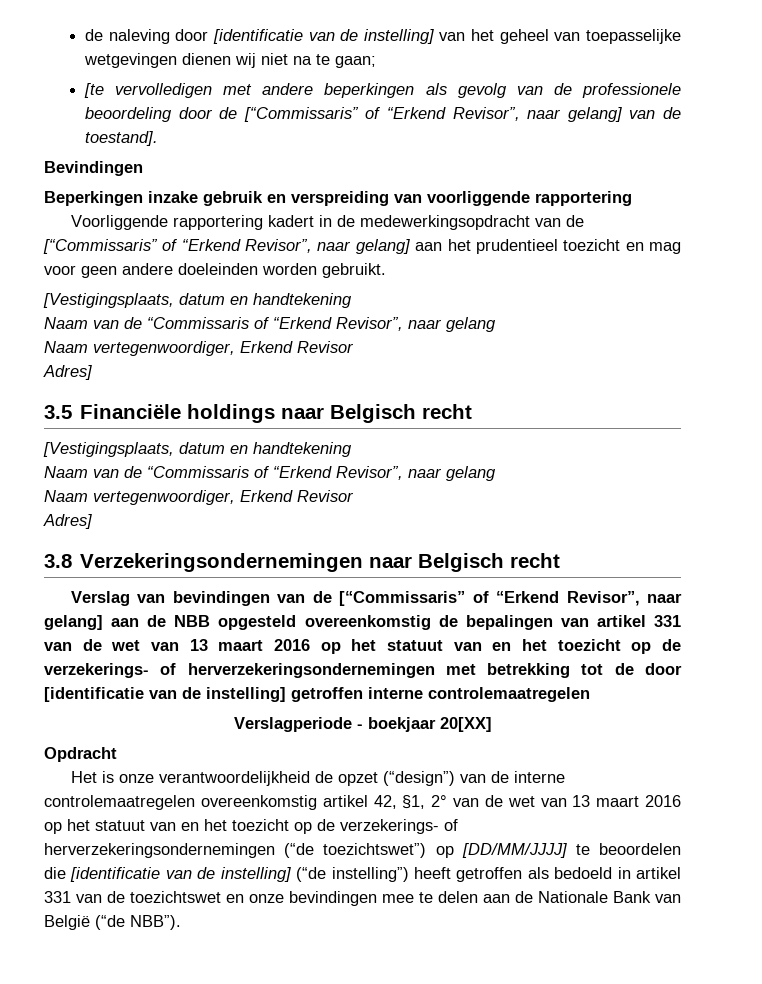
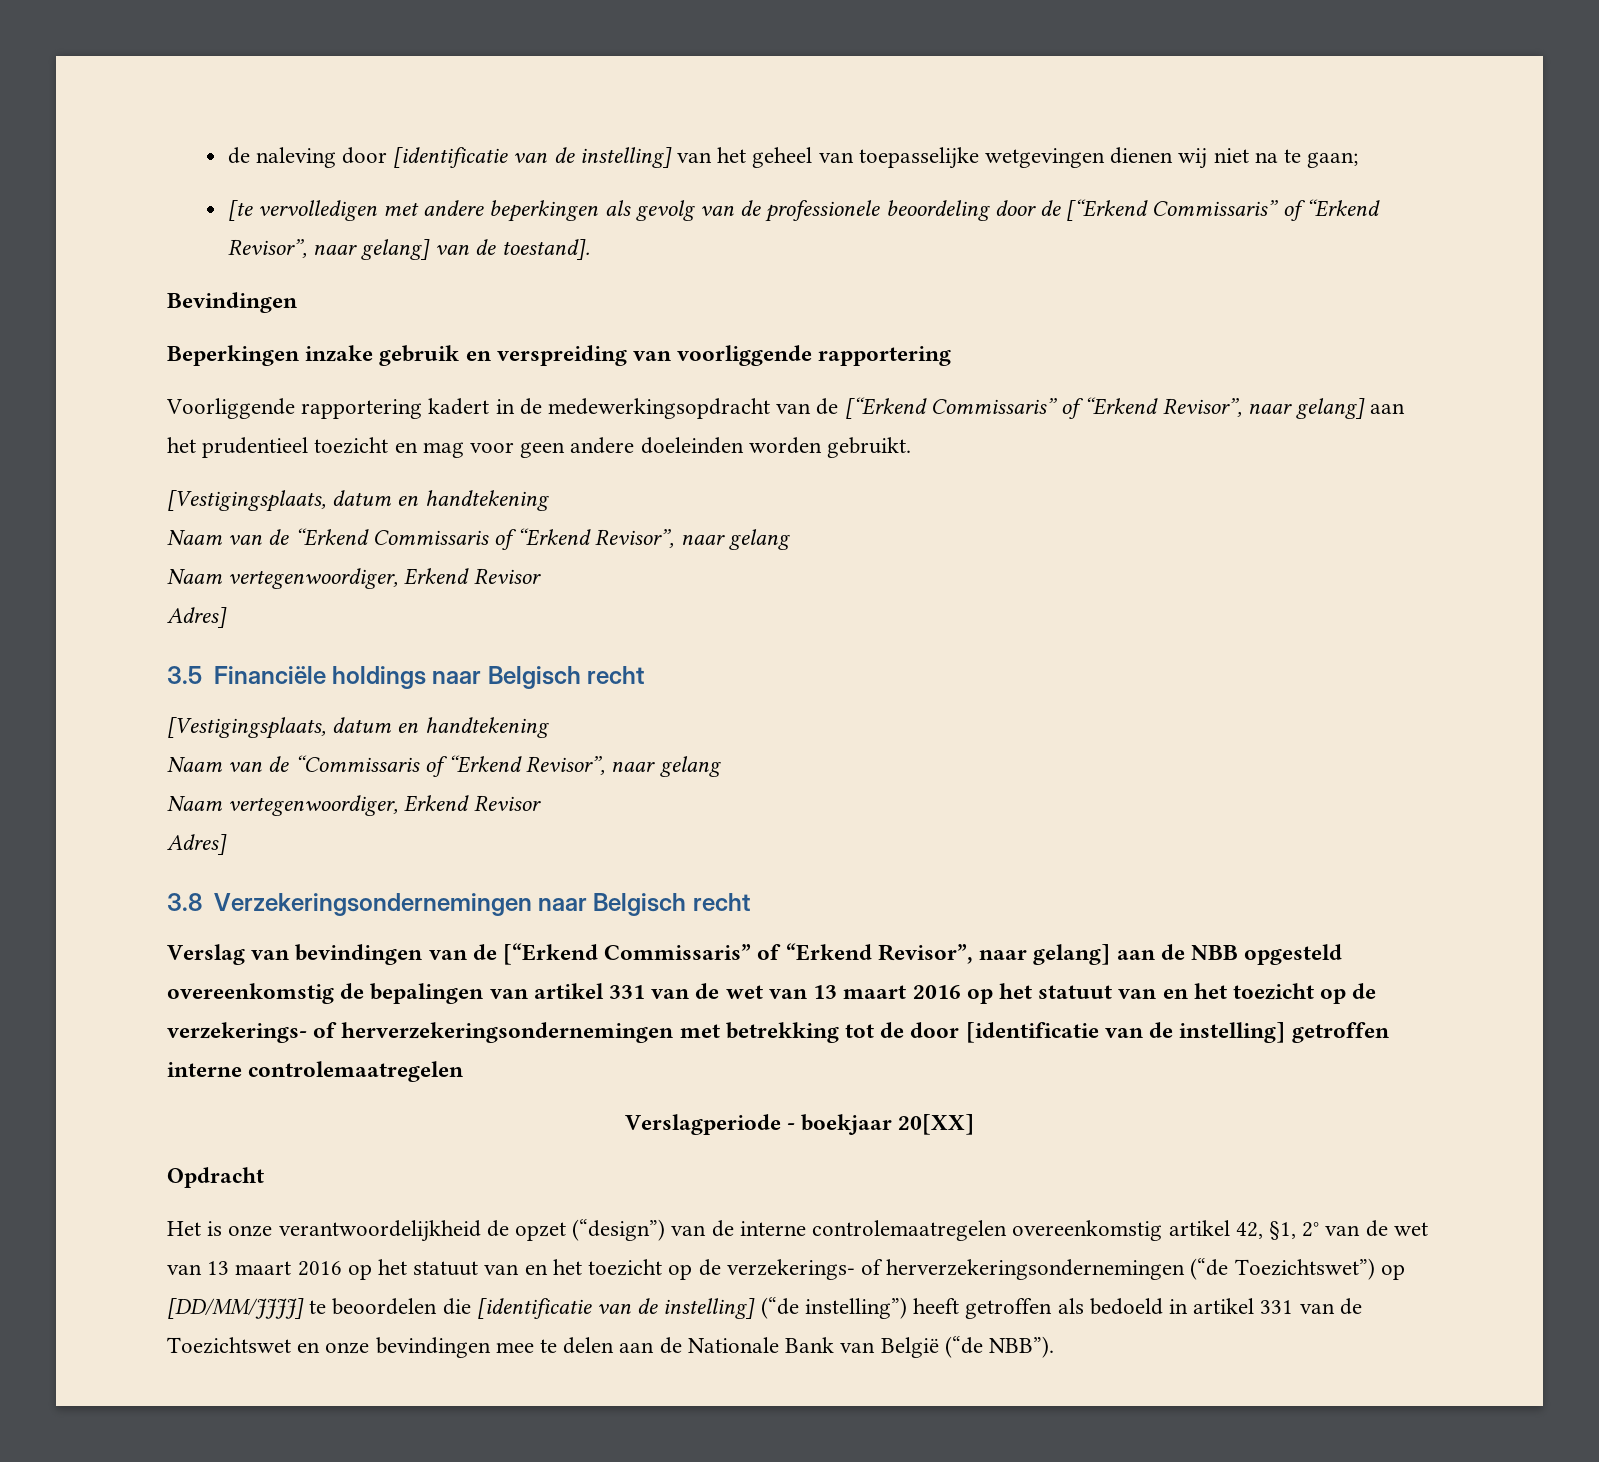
- [te vervolledigen met andere beperkingen als gevolg van de professionele beoordeling door de [“Commissaris” of “Erkend Revisor”, naar gelang] van de toestand].
+ [te vervolledigen met andere beperkingen als gevolg van de professionele beoordeling door de [“Erkend Commissaris” of “Erkend Revisor”, naar gelang] van de toestand].
- Voorliggende rapportering kadert in de medewerkingsopdracht van de [“Commissaris” of “Erkend Revisor”, naar gelang] aan het prudentieel toezicht en mag voor geen andere doeleinden worden gebruikt.
+ Voorliggende rapportering kadert in de medewerkingsopdracht van de [“Erkend Commissaris” of “Erkend Revisor”, naar gelang] aan het prudentieel toezicht en mag voor geen andere doeleinden worden gebruikt.
  [Vestigingsplaats, datum en handtekening
- Naam van de “Commissaris of “Erkend Revisor”, naar gelang
+ Naam van de “Erkend Commissaris of “Erkend Revisor”, naar gelang
- Verslag van bevindingen van de [“Commissaris” of “Erkend Revisor”, naar gelang] aan de NBB opgesteld overeenkomstig de bepalingen van artikel 331 van de wet van 13 maart 2016 op het statuut van en het toezicht op de verzekerings- of herverzekeringsondernemingen met betrekking tot de door [identificatie van de instelling] getroffen interne controlemaatregelen
+ Verslag van bevindingen van de [“Erkend Commissaris” of “Erkend Revisor”, naar gelang] aan de NBB opgesteld overeenkomstig de bepalingen van artikel 331 van de wet van 13 maart 2016 op het statuut van en het toezicht op de verzekerings- of herverzekeringsondernemingen met betrekking tot de door [identificatie van de instelling] getroffen interne controlemaatregelen
- Het is onze verantwoordelijkheid de opzet (“design”) van de interne controlemaatregelen overeenkomstig artikel 42, §1, 2° van de wet van 13 maart 2016 op het statuut van en het toezicht op de verzekerings- of herverzekeringsondernemingen (“de toezichtswet”) op [DD/MM/JJJJ] te beoordelen die [identificatie van de instelling] (“de instelling”) heeft getroffen als bedoeld in artikel 331 van de toezichtswet en onze bevindingen mee te delen aan de Nationale Bank van België (“de NBB”).
+ Het is onze verantwoordelijkheid de opzet (“design”) van de interne controlemaatregelen overeenkomstig artikel 42, §1, 2° van de wet van 13 maart 2016 op het statuut van en het toezicht op de verzekerings- of herverzekeringsondernemingen (“de Toezichtswet”) op [DD/MM/JJJJ] te beoordelen die [identificatie van de instelling] (“de instelling”) heeft getroffen als bedoeld in artikel 331 van de Toezichtswet en onze bevindingen mee te delen aan de Nationale Bank van België (“de NBB”).

